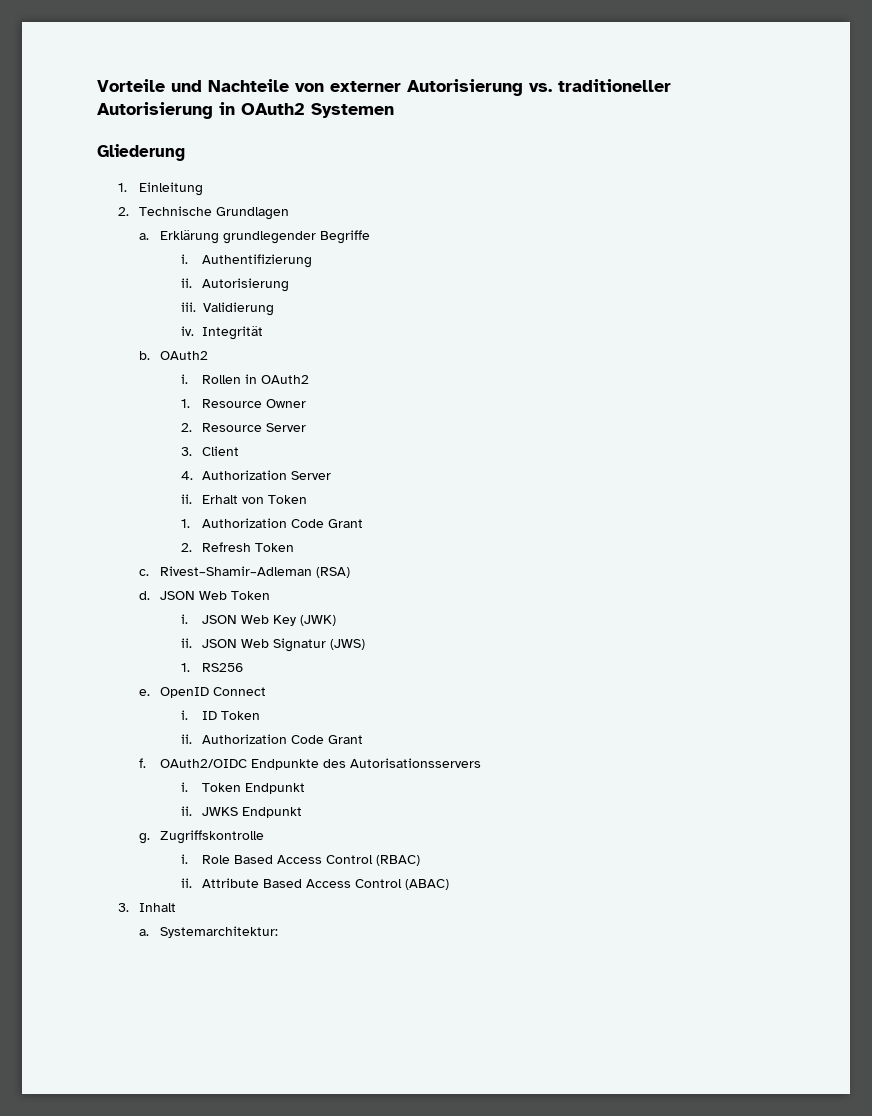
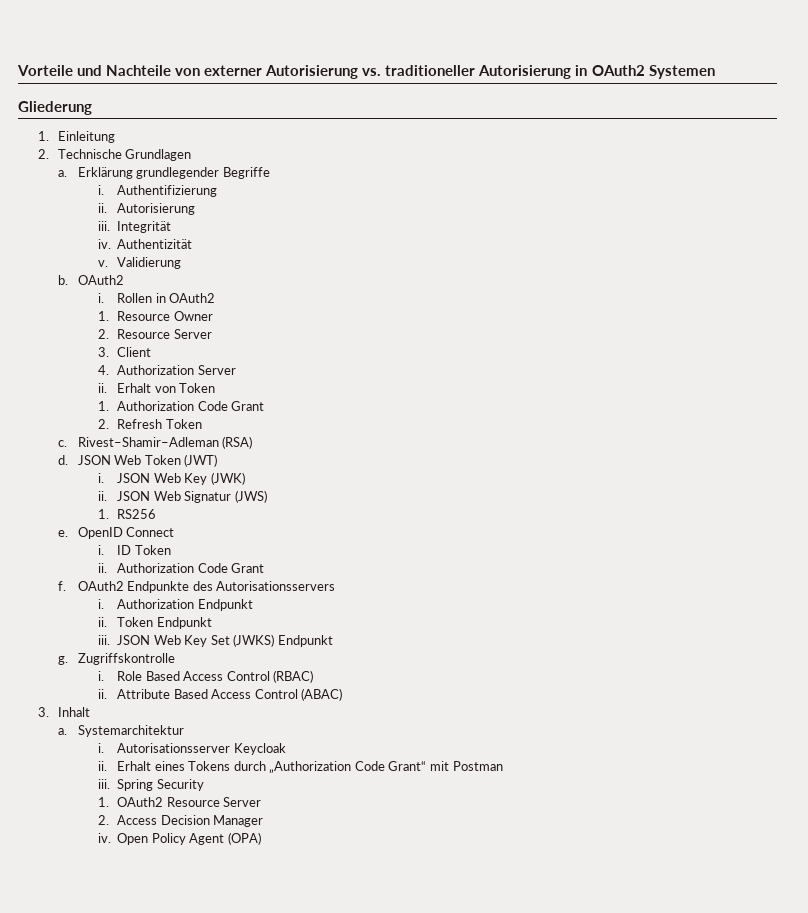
- Validierung
- iv. Integrität
+ Integrität
+ iv. Authentizität
+ v. Validierung
- JSON Web Token
+ JSON Web Token (JWT)
- OAuth2/OIDC Endpunkte des Autorisationsservers
+ OAuth2 Endpunkte des Autorisationsservers
- Token Endpunkt
- ii. JWKS Endpunkt
+ Authorization Endpunkt
+ ii. Token Endpunkt
+ iii. JSON Web Key Set (JWKS) Endpunkt
- Systemarchitektur:
+ Systemarchitektur
+ i. Autorisationsserver Keycloak
+ ii. Erhalt eines Tokens durch „Authorization Code Grant“ mit Postman
+ iii. Spring Security
+ 1. OAuth2 Resource Server
+ 2. Access Decision Manager
+ iv. Open Policy Agent (OPA)

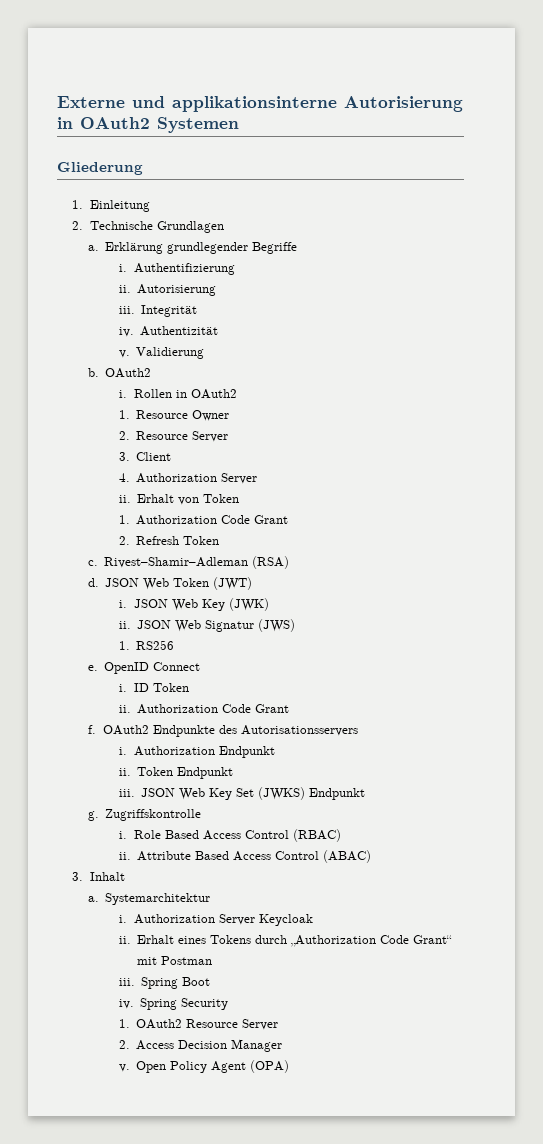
- Vorteile und Nachteile von externer Autorisierung vs. traditioneller Autorisierung in OAuth2 Systemen
+ Externe und applikationsinterne Autorisierung in OAuth2 Systemen
- Autorisationsserver Keycloak
+ Authorization Server Keycloak
- Spring Security
+ Spring Boot
+ iv. Spring Security
  2. Access Decision Manager
- iv.
+ v.

